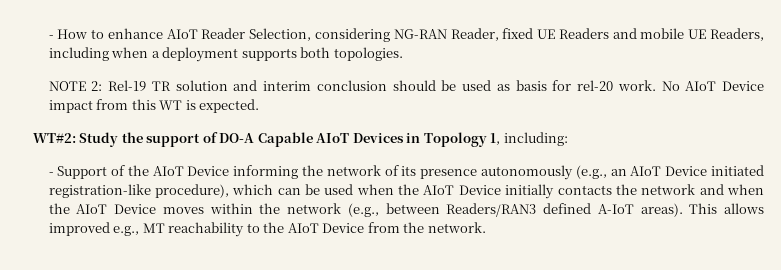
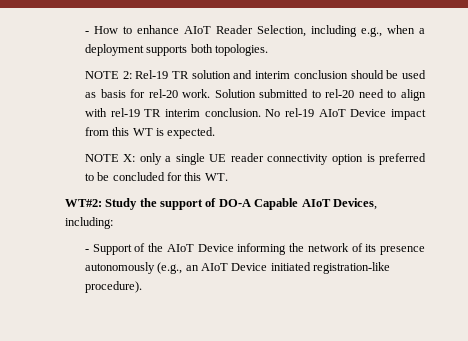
- - How to enhance AIoT Reader Selection, considering NG-RAN Reader, fixed UE Readers and mobile UE Readers, including when a deployment supports both topologies.
+ - How to enhance AIoT Reader Selection, including e.g., when a deployment supports both topologies.
- No AIoT Device impact from this WT is expected.
+ Solution submitted to rel-20 need to align with rel-19 TR interim conclusion. No rel-19 AIoT Device impact from this WT is expected.
+ NOTE X: only a single UE reader connectivity option is preferred to be concluded for this WT.
- WT#2: Study the support of DO-A Capable AIoT Devices in Topology 1, including:
+ WT#2: Study the support of DO-A Capable AIoT Devices, including:
- - Support of the AIoT Device informing the network of its presence autonomously (e.g., an AIoT Device initiated registration-like procedure), which can be used when the AIoT Device initially contacts the network and when the AIoT Device moves within the network (e.g., between Readers/RAN3 defined A-IoT areas). This allows improved e.g., MT reachability to the AIoT Device from the network.
+ - Support of the AIoT Device informing the network of its presence autonomously (e.g., an AIoT Device initiated registration-like procedure).

